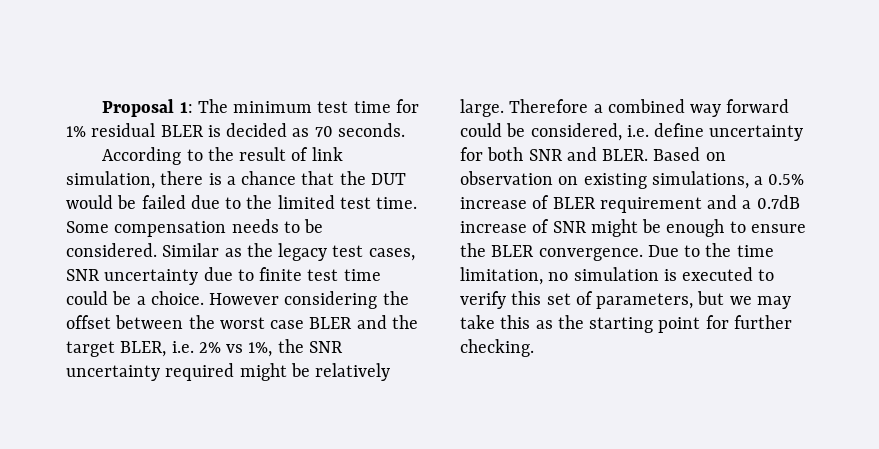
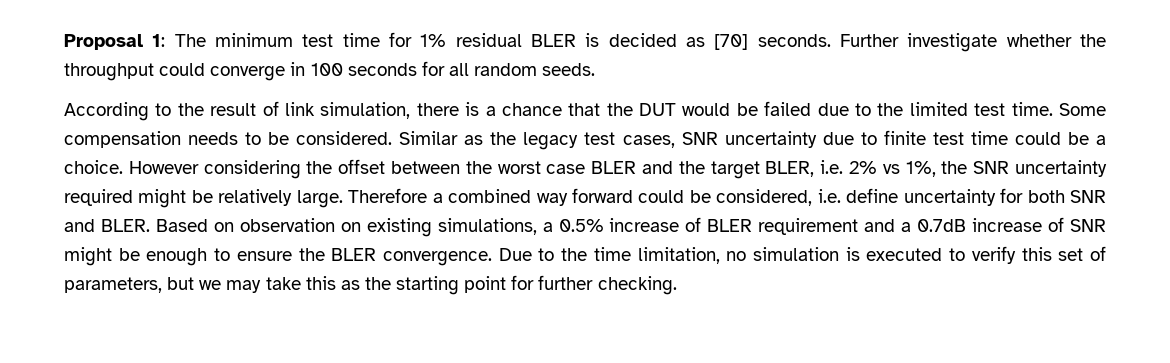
- Proposal 1: The minimum test time for 1% residual BLER is decided as 70 seconds.
+ Proposal 1: The minimum test time for 1% residual BLER is decided as [70] seconds. Further investigate whether the throughput could converge in 100 seconds for all random seeds.

